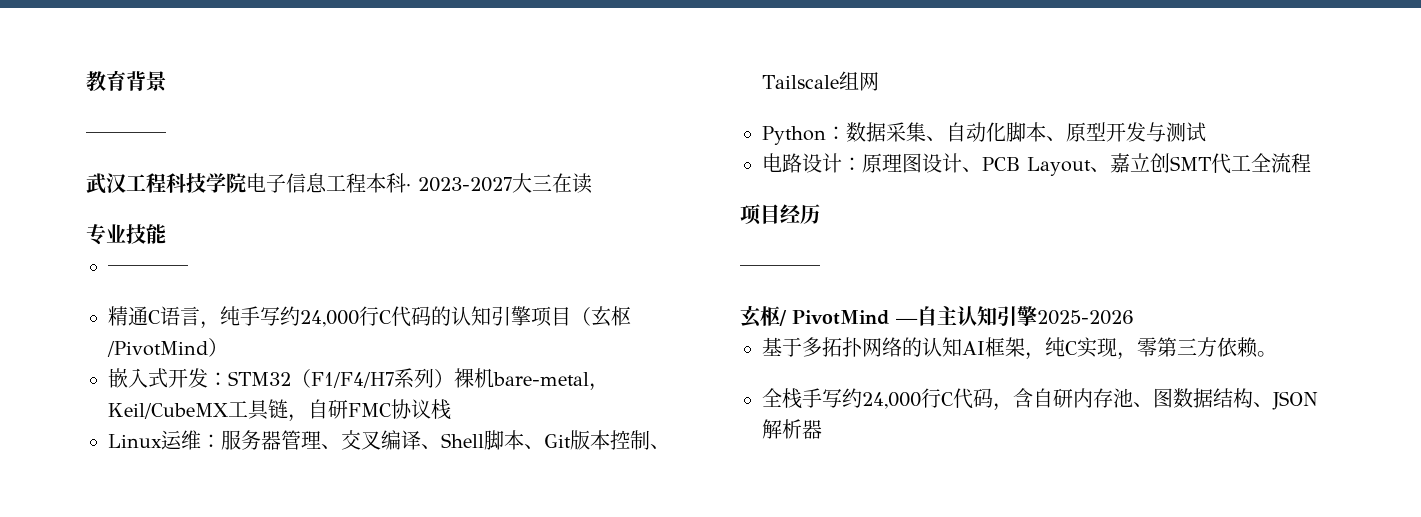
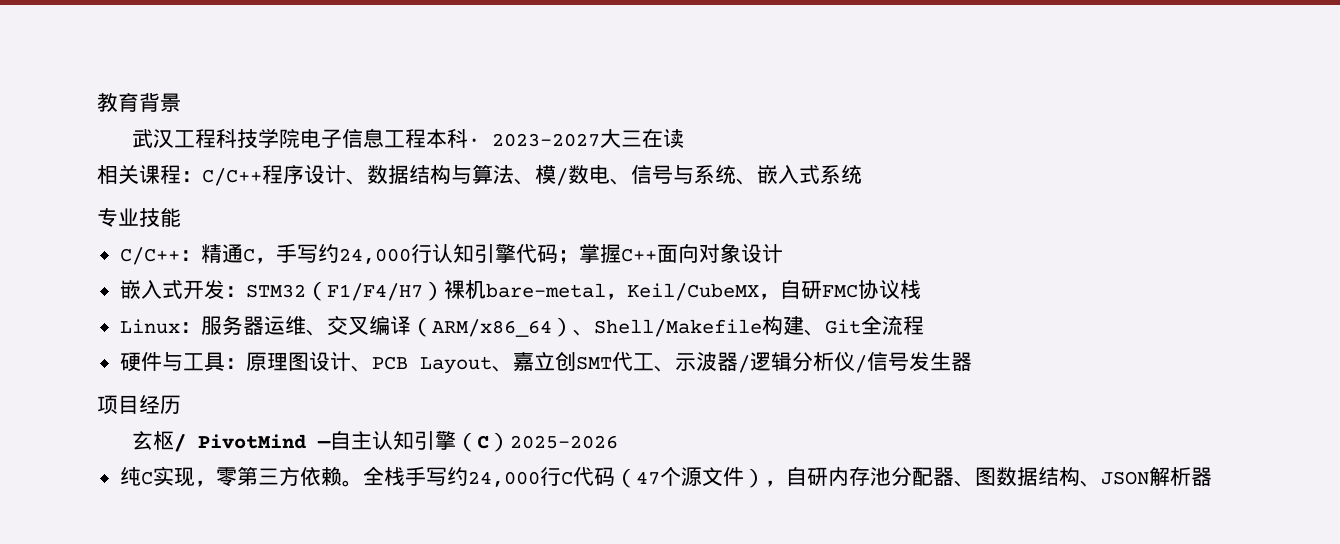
  教育背景
- ────
+ 相关课程：C/C++程序设计、数据结构与算法、模/数电、信号与系统、嵌入式系统
  专业技能
- ────
- 精通C语言，纯手写约24,000行C代码的认知引擎项目（玄枢/PivotMind）
+ C/C++：精通C，手写约24,000行认知引擎代码；掌握C++面向对象设计
- 嵌入式开发：STM32（F1/F4/H7系列）裸机bare-metal，Keil/CubeMX工具链，自研FMC协议栈
+ 嵌入式开发：STM32（F1/F4/H7）裸机bare-metal，Keil/CubeMX，自研FMC协议栈
- Linux运维：服务器管理、交叉编译、Shell脚本、Git版本控制、Tailscale组网
- Python：数据采集、自动化脚本、原型开发与测试
- 电路设计：原理图设计、PCB Layout、嘉立创SMT代工全流程
+ Linux：服务器运维、交叉编译（ARM/x86_64）、Shell/Makefile构建、Git全流程
+ 硬件与工具：原理图设计、PCB Layout、嘉立创SMT代工、示波器/逻辑分析仪/信号发生器
  项目经历
- ────
- 玄枢/ PivotMind —自主认知引擎2025-2026
+ 玄枢/ PivotMind —自主认知引擎（C）2025-2026
- 基于多拓扑网络的认知AI框架，纯C实现，零第三方依赖。
- 全栈手写约24,000行C代码，含自研内存池、图数据结构、JSON解析器
+ 纯C实现，零第三方依赖。全栈手写约24,000行C代码（47个源文件），自研内存池分配器、图数据结构、JSON解析器

